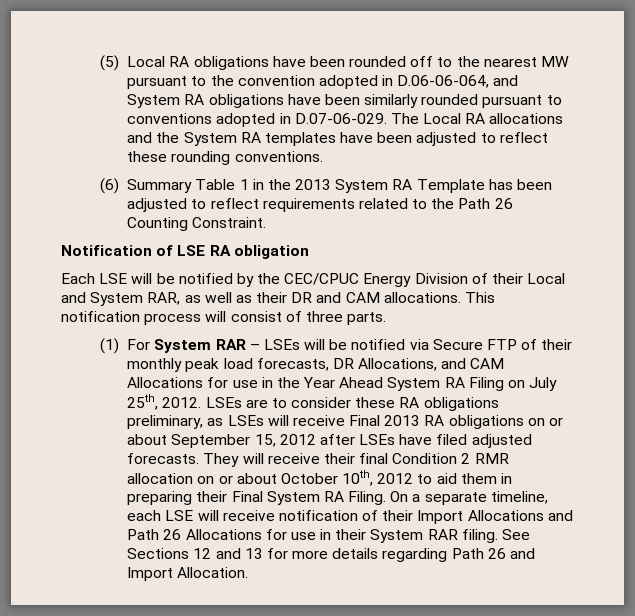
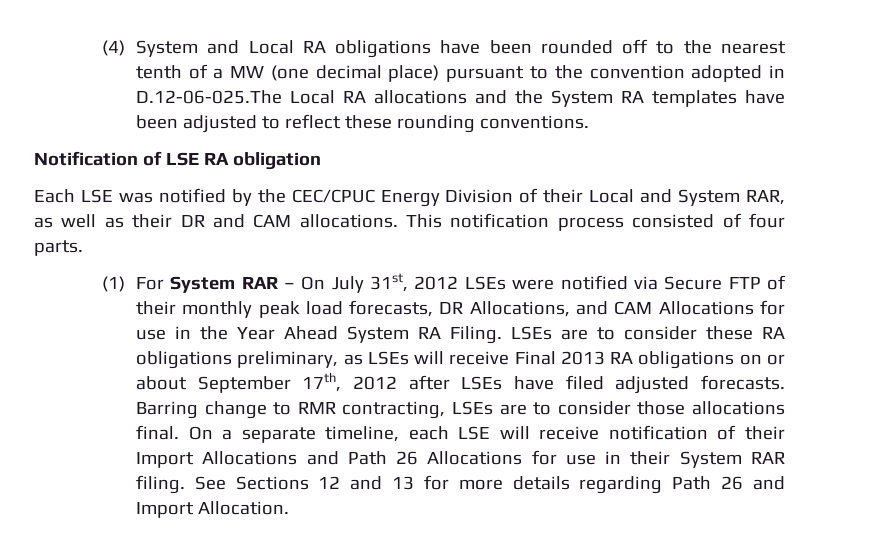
- (5) Local RA obligations have been rounded off to the nearest MW pursuant to the convention adopted in D.06-06-064, and System RA obligations have been similarly rounded pursuant to conventions adopted in D.07-06-029. The Local RA allocations and the System RA templates have been adjusted to reflect these rounding conventions.
+ (4) System and Local RA obligations have been rounded off to the nearest tenth of a MW (one decimal place) pursuant to the convention adopted in D.12-06-025.The Local RA allocations and the System RA templates have been adjusted to reflect these rounding conventions.
- (6) Summary Table 1 in the 2013 System RA Template has been adjusted to reflect requirements related to the Path 26 Counting Constraint.
- Each LSE will be notified by the CEC/CPUC Energy Division of their Local and System RAR, as well as their DR and CAM allocations.
+ Each LSE was notified by the CEC/CPUC Energy Division of their Local and System RAR, as well as their DR and CAM allocations.
- This notification process will consist of three parts.
+ This notification process consisted of four parts.
- (1) For System RAR – LSEs will be notified via Secure FTP of their monthly peak load forecasts, DR Allocations, and CAM Allocations for use in the Year Ahead System RA Filing on July 25th, 2012.
+ (1) For System RAR – On July 31st, 2012 LSEs were notified via Secure FTP of their monthly peak load forecasts, DR Allocations, and CAM Allocations for use in the Year Ahead System RA Filing.
- LSEs are to consider these RA obligations preliminary, as LSEs will receive Final 2013 RA obligations on or about September 15, 2012 after LSEs have filed adjusted forecasts.
+ LSEs are to consider these RA obligations preliminary, as LSEs will receive Final 2013 RA obligations on or about September 17th, 2012 after LSEs have filed adjusted forecasts.
- They will receive their final Condition 2 RMR allocation on or about October 10th, 2012 to aid them in preparing their Final System RA Filing.
+ Barring change to RMR contracting, LSEs are to consider those allocations final.

